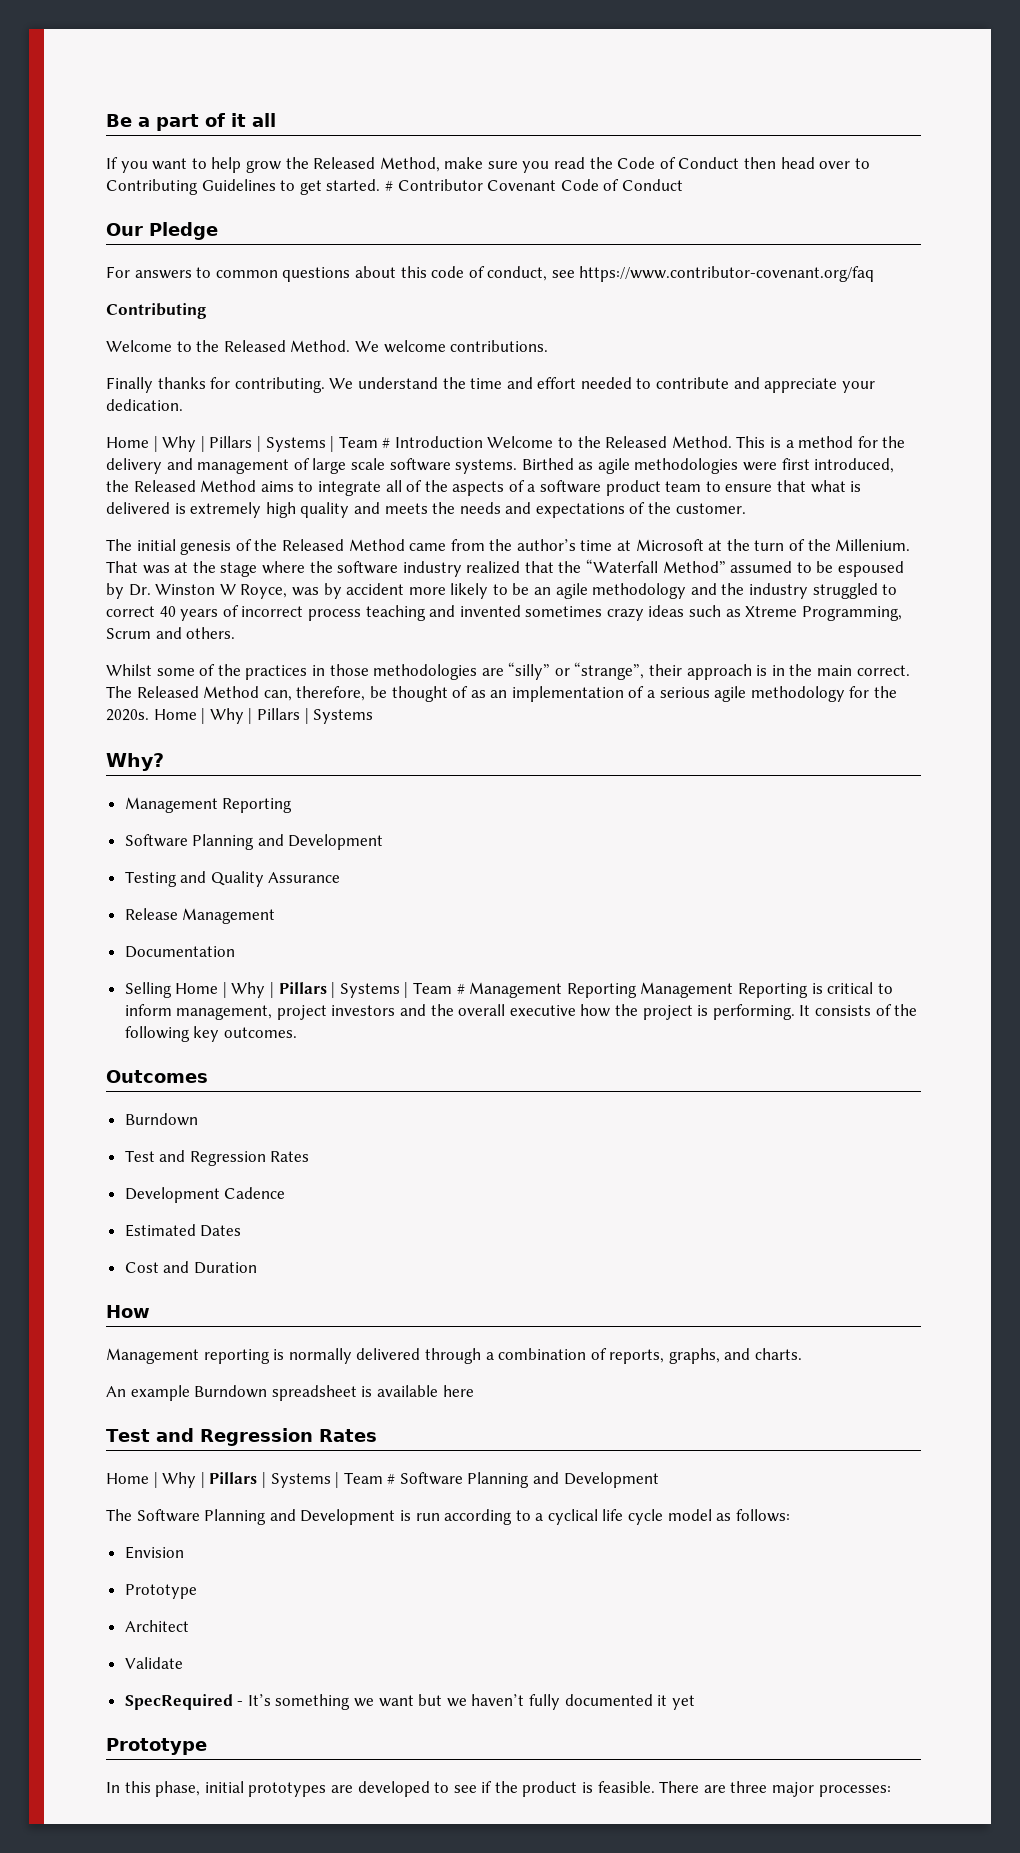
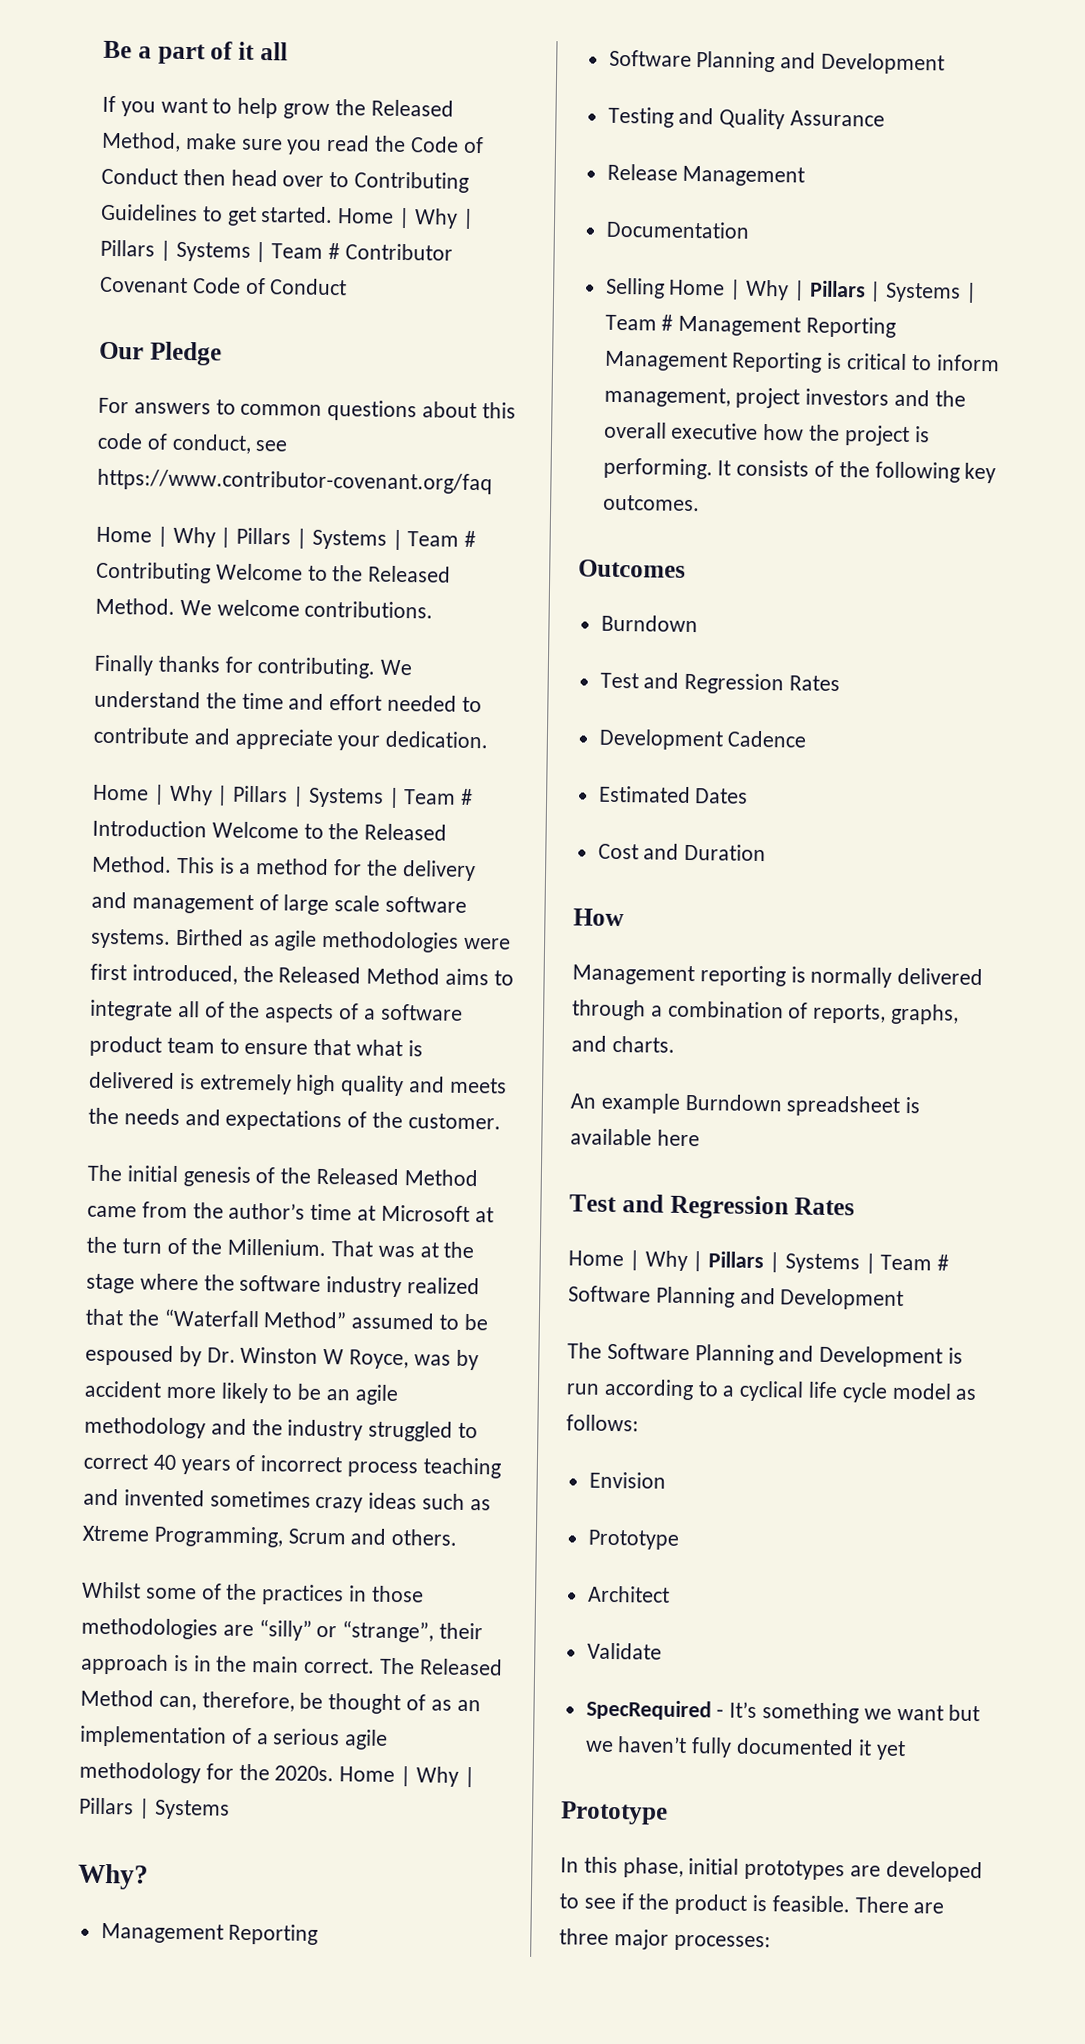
- # Contributor Covenant Code of Conduct
+ Home | Why | Pillars | Systems | Team # Contributor Covenant Code of Conduct
  For answers to common questions about this code of conduct, see https://www.contributor-covenant.org/faq
- Contributing
- Welcome to the Released Method.
+ Home | Why | Pillars | Systems | Team # Contributing Welcome to the Released Method.

